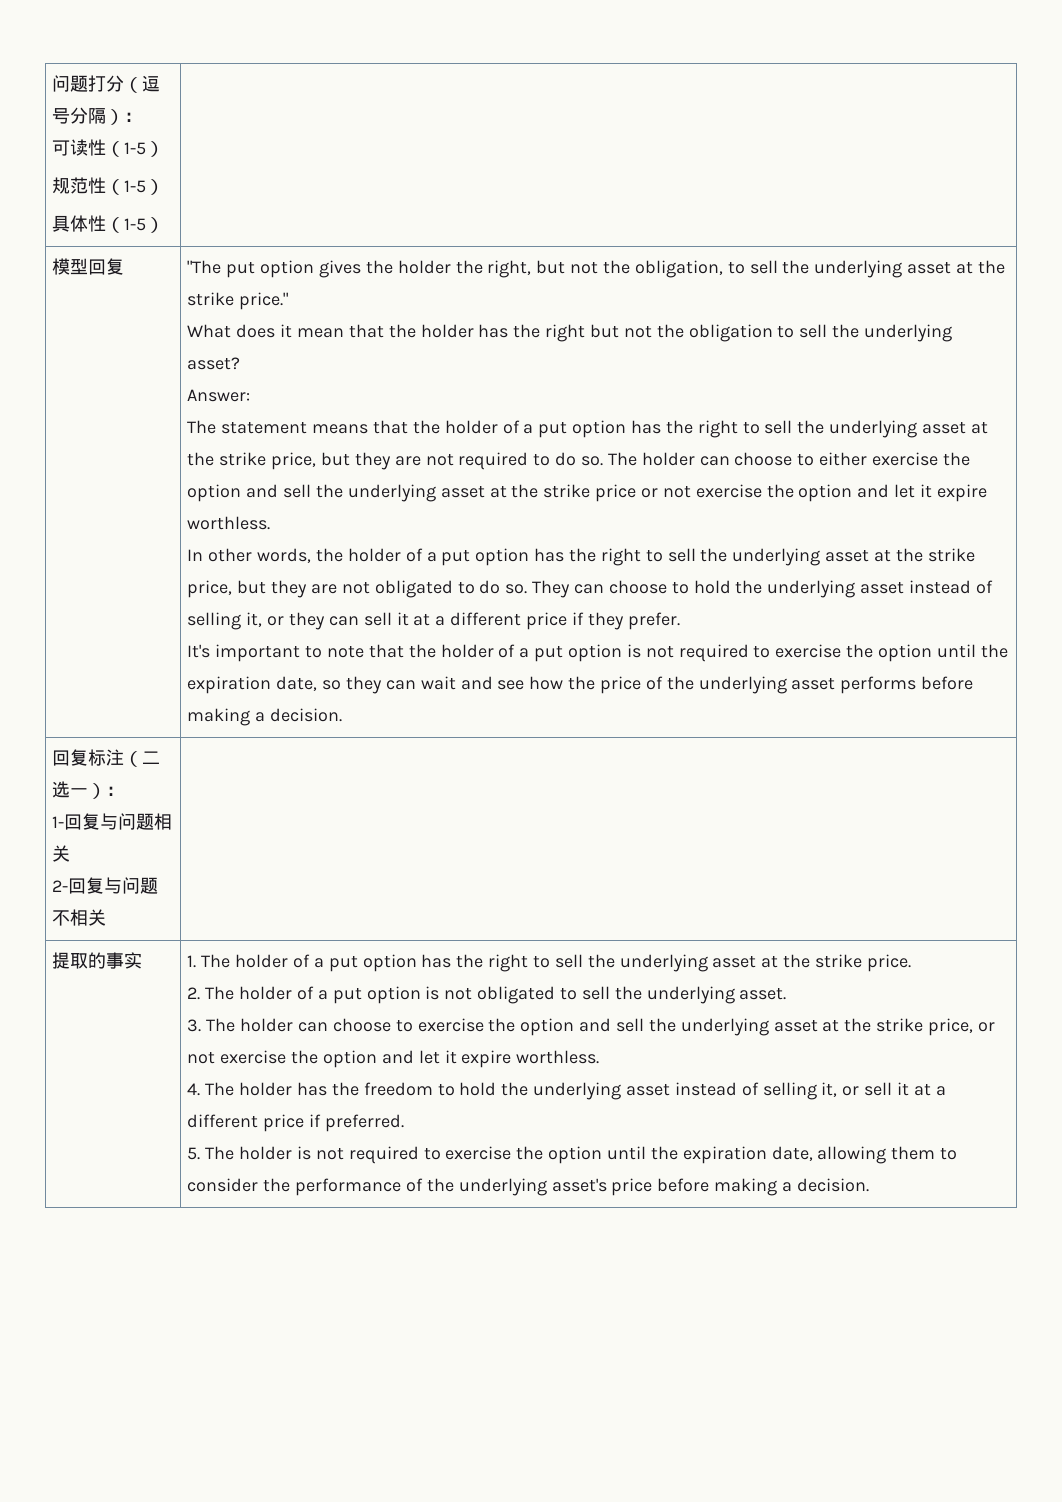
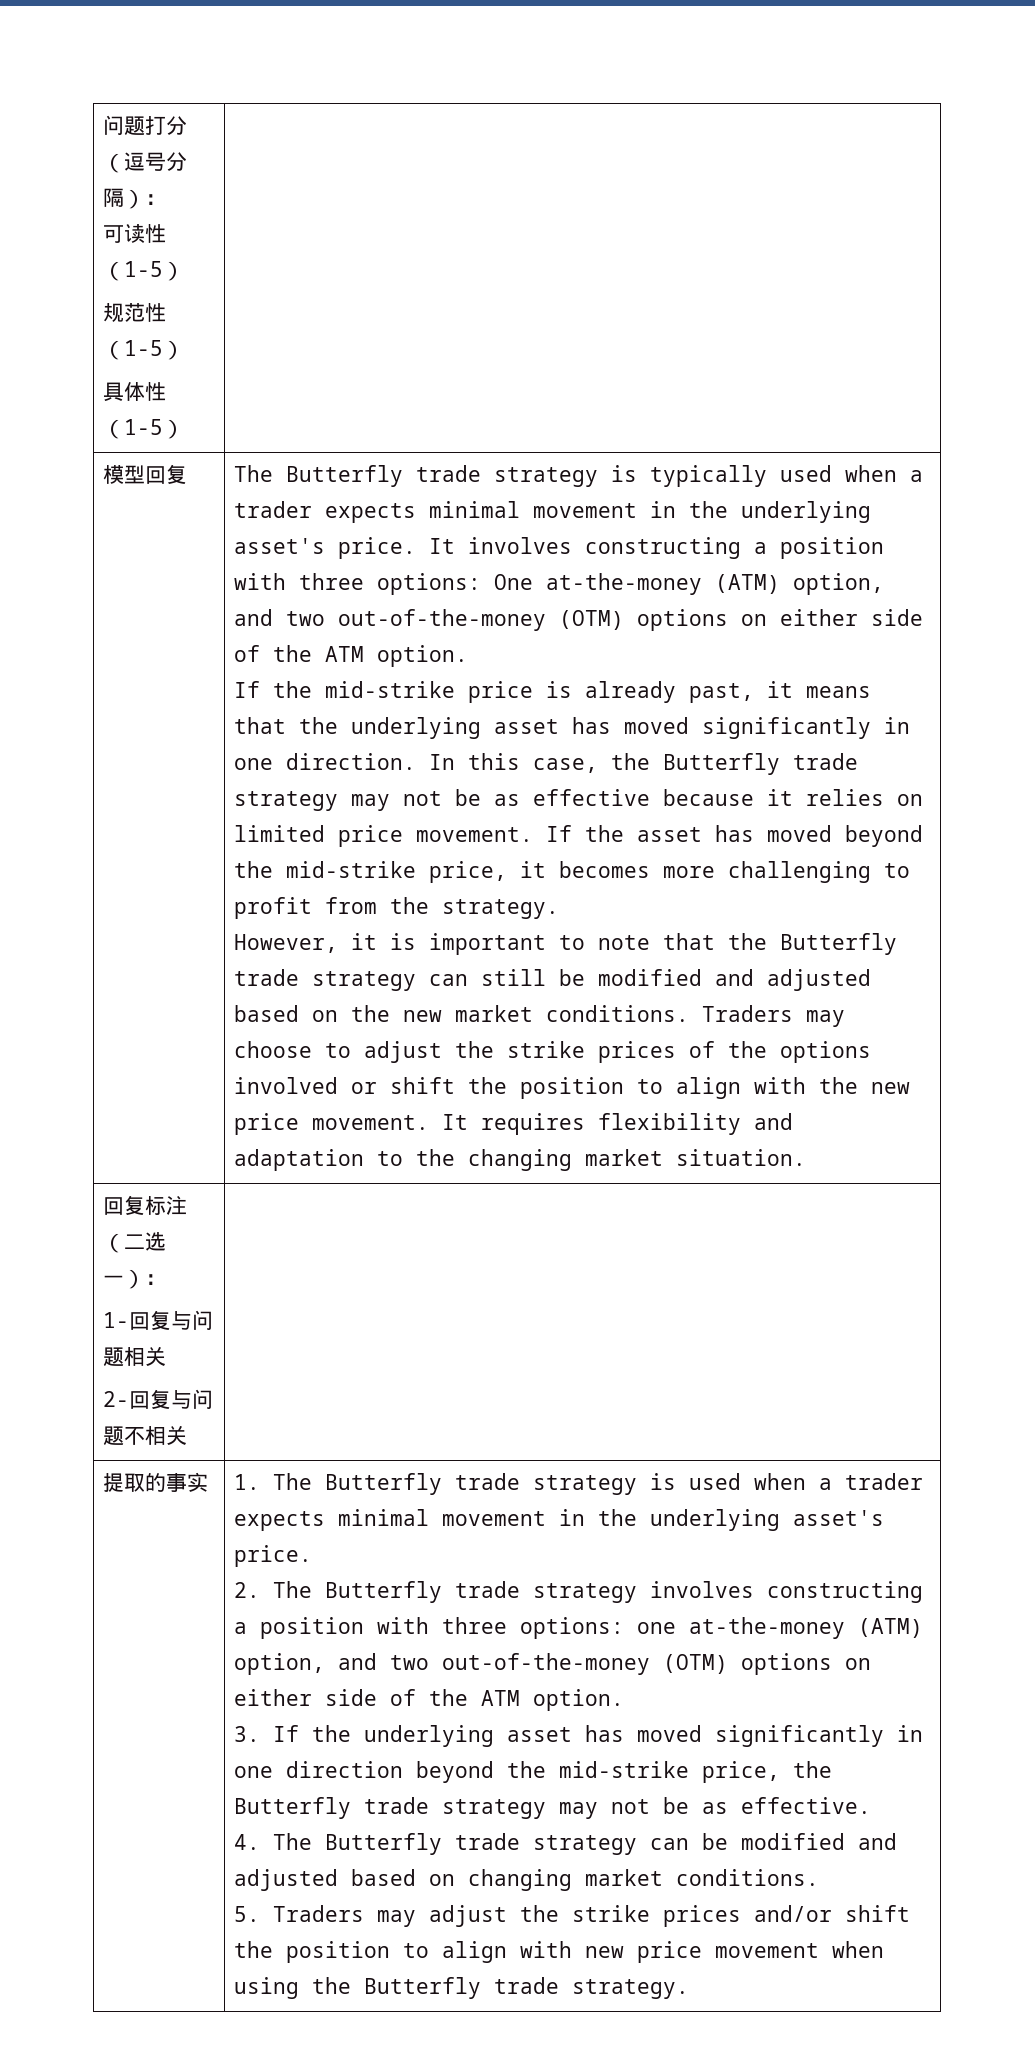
- "The put option gives the holder the right, but not the obligation, to sell the underlying asset at the strike price."
- What does it mean that the holder has the right but not the obligation to sell the underlying asset?
- Answer:
- The statement means that the holder of a put option has the right to sell the underlying asset at the strike price, but they are not required to do so. The holder can choose to either exercise the option and sell the underlying asset at the strike price or not exercise the option and let it expire worthless.
- In other words, the holder of a put option has the right to sell the underlying asset at the strike price, but they are not obligated to do so. They can choose to hold the underlying asset instead of selling it, or they can sell it at a different price if they prefer.
- It's important to note that the holder of a put option is not required to exercise the option until the expiration date, so they can wait and see how the price of the underlying asset performs before making a decision.
+ The Butterfly trade strategy is typically used when a trader expects minimal movement in the underlying asset's price. It involves constructing a position with three options: One at-the-money (ATM) option, and two out-of-the-money (OTM) options on either side of the ATM option.
+ If the mid-strike price is already past, it means that the underlying asset has moved significantly in one direction. In this case, the Butterfly trade strategy may not be as effective because it relies on limited price movement. If the asset has moved beyond the mid-strike price, it becomes more challenging to profit from the strategy.
+ However, it is important to note that the Butterfly trade strategy can still be modified and adjusted based on the new market conditions. Traders may choose to adjust the strike prices of the options involved or shift the position to align with the new price movement. It requires flexibility and adaptation to the changing market situation.
- 1. The holder of a put option has the right to sell the underlying asset at the strike price.
- 2. The holder of a put option is not obligated to sell the underlying asset.
- 3. The holder can choose to exercise the option and sell the underlying asset at the strike price, or not exercise the option and let it expire worthless.
- 4. The holder has the freedom to hold the underlying asset instead of selling it, or sell it at a different price if preferred.
- 5. The holder is not required to exercise the option until the expiration date, allowing them to consider the performance of the underlying asset's price before making a decision.
+ 1. The Butterfly trade strategy is used when a trader expects minimal movement in the underlying asset's price.
+ 2. The Butterfly trade strategy involves constructing a position with three options: one at-the-money (ATM) option, and two out-of-the-money (OTM) options on either side of the ATM option.
+ 3. If the underlying asset has moved significantly in one direction beyond the mid-strike price, the Butterfly trade strategy may not be as effective.
+ 4. The Butterfly trade strategy can be modified and adjusted based on changing market conditions.
+ 5. Traders may adjust the strike prices and/or shift the position to align with new price movement when using the Butterfly trade strategy.

